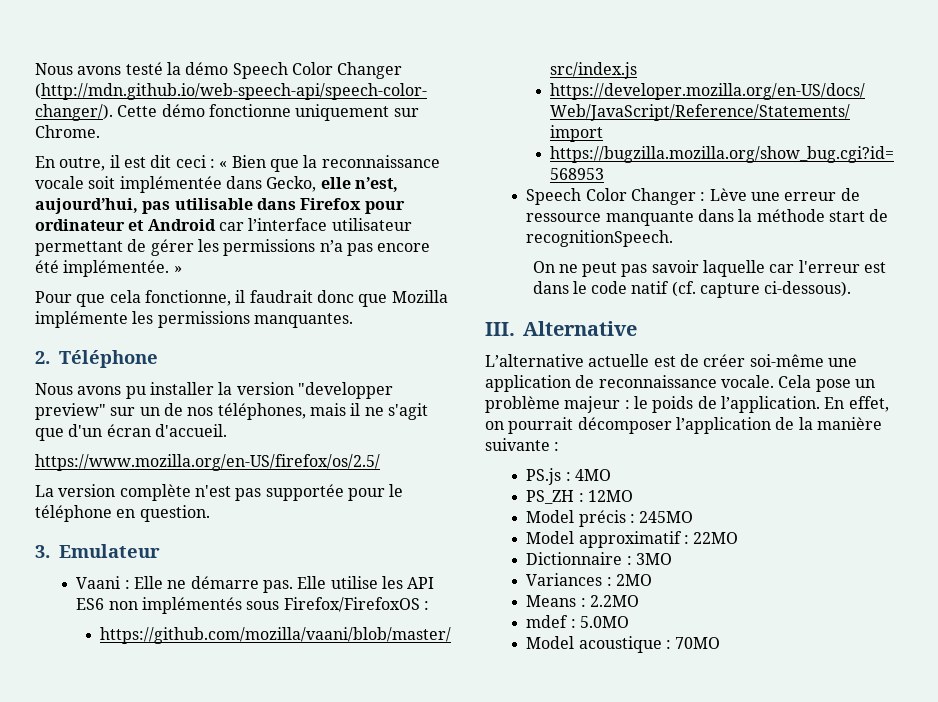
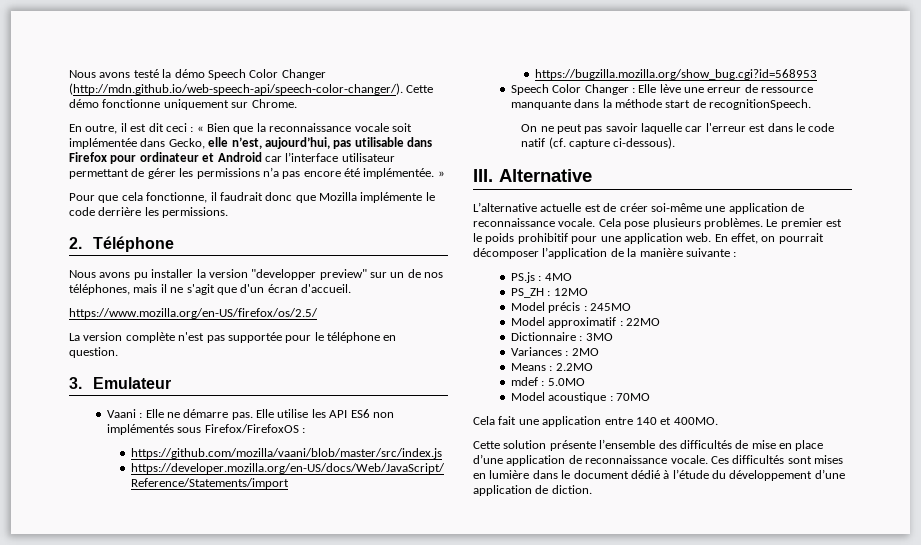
- Pour que cela fonctionne, il faudrait donc que Mozilla implémente les permissions manquantes.
+ Pour que cela fonctionne, il faudrait donc que Mozilla implémente le code derrière les permissions.
- Speech Color Changer : Lève une erreur de ressource manquante dans la méthode start de recognitionSpeech.
+ Speech Color Changer : Elle lève une erreur de ressource manquante dans la méthode start de recognitionSpeech.
- Cela pose un problème majeur : le poids de l’application.
+ Cela pose plusieurs problèmes. Le premier est le poids prohibitif pour une application web.
+ Cela fait une application entre 140 et 400MO.
+ Cette solution présente l’ensemble des difficultés de mise en place d’une application de reconnaissance vocale. Ces difficultés sont mises en lumière dans le document dédié à l’étude du développement d’une application de diction.

